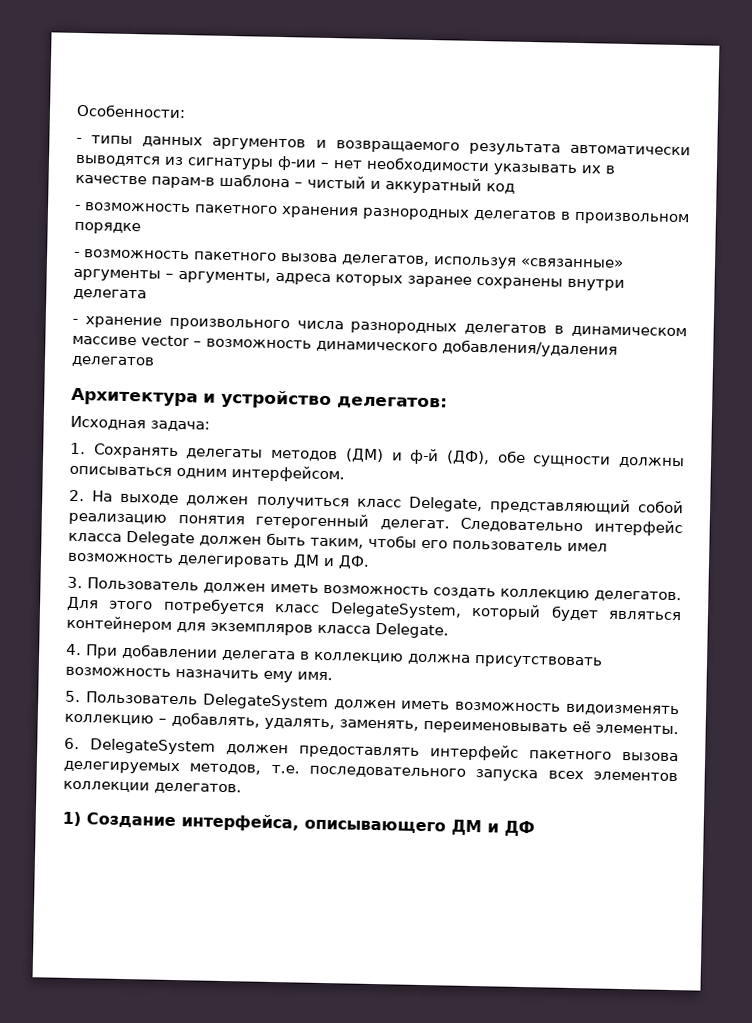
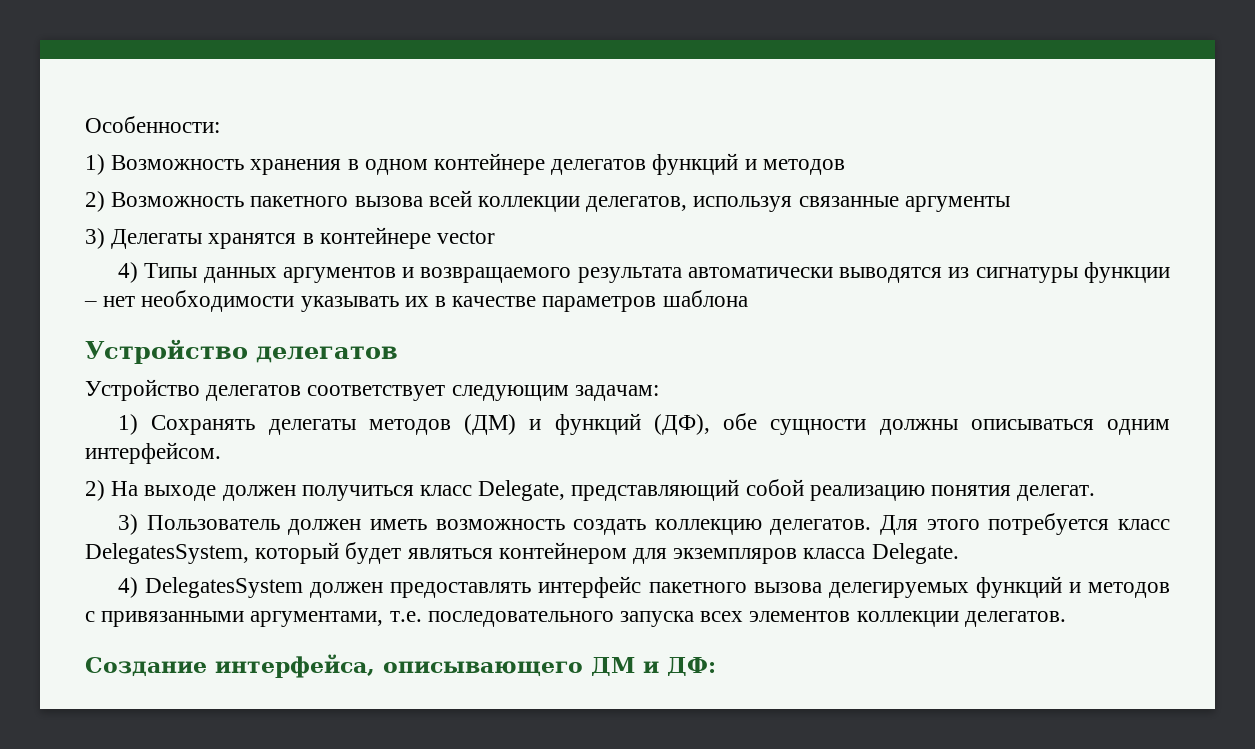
- - типы данных аргументов и возвращаемого результата автоматически выводятся из сигнатуры ф-ии – нет необходимости указывать их в качестве парам-в шаблона – чистый и аккуратный код
- - возможность пакетного хранения разнородных делегатов в произвольном порядке
- - возможность пакетного вызова делегатов, используя «связанные» аргументы – аргументы, адреса которых заранее сохранены внутри делегата
- - хранение произвольного числа разнородных делегатов в динамическом массиве vector – возможность динамического добавления/удаления делегатов
- Архитектура и устройство делегатов:
- Исходная задача:
- 1. Сохранять делегаты методов (ДМ) и ф-й (ДФ), обе сущности должны описываться одним интерфейсом.
+ 1) Возможность хранения в одном контейнере делегатов функций и методов
+ 2) Возможность пакетного вызова всей коллекции делегатов, используя связанные аргументы
+ 3) Делегаты хранятся в контейнере vector
+ 4) Типы данных аргументов и возвращаемого результата автоматически выводятся из сигнатуры функции – нет необходимости указывать их в качестве параметров шаблона
+ Устройство делегатов
+ Устройство делегатов соответствует следующим задачам:
+ 1) Сохранять делегаты методов (ДМ) и функций (ДФ), обе сущности должны описываться одним интерфейсом.
- 2. На выходе должен получиться класс Delegate, представляющий собой реализацию понятия гетерогенный делегат. Следовательно интерфейс класса Delegate должен быть таким, чтобы его пользователь имел возможность делегировать ДМ и ДФ.
- 3. Пользователь должен иметь возможность создать коллекцию делегатов.
+ 2) На выходе должен получиться класс Delegate, представляющий собой реализацию понятия делегат.
+ 3) Пользователь должен иметь возможность создать коллекцию делегатов.
- Для этого потребуется класс DelegateSystem, который будет являться контейнером для экземпляров класса Delegate.
+ Для этого потребуется класс DelegatesSystem, который будет являться контейнером для экземпляров класса Delegate.
- 4. При добавлении делегата в коллекцию должна присутствовать возможность назначить ему имя.
- 5. Пользователь DelegateSystem должен иметь возможность видоизменять коллекцию – добавлять, удалять, заменять, переименовывать её элементы.
- 6. DelegateSystem должен предоставлять интерфейс пакетного вызова делегируемых методов, т.е. последовательного запуска всех элементов коллекции делегатов.
+ 4) DelegatesSystem должен предоставлять интерфейс пакетного вызова делегируемых функций и методов с привязанными аргументами, т.е. последовательного запуска всех элементов коллекции делегатов.
- 1) Создание интерфейса, описывающего ДМ и ДФ
+ Создание интерфейса, описывающего ДМ и ДФ:

